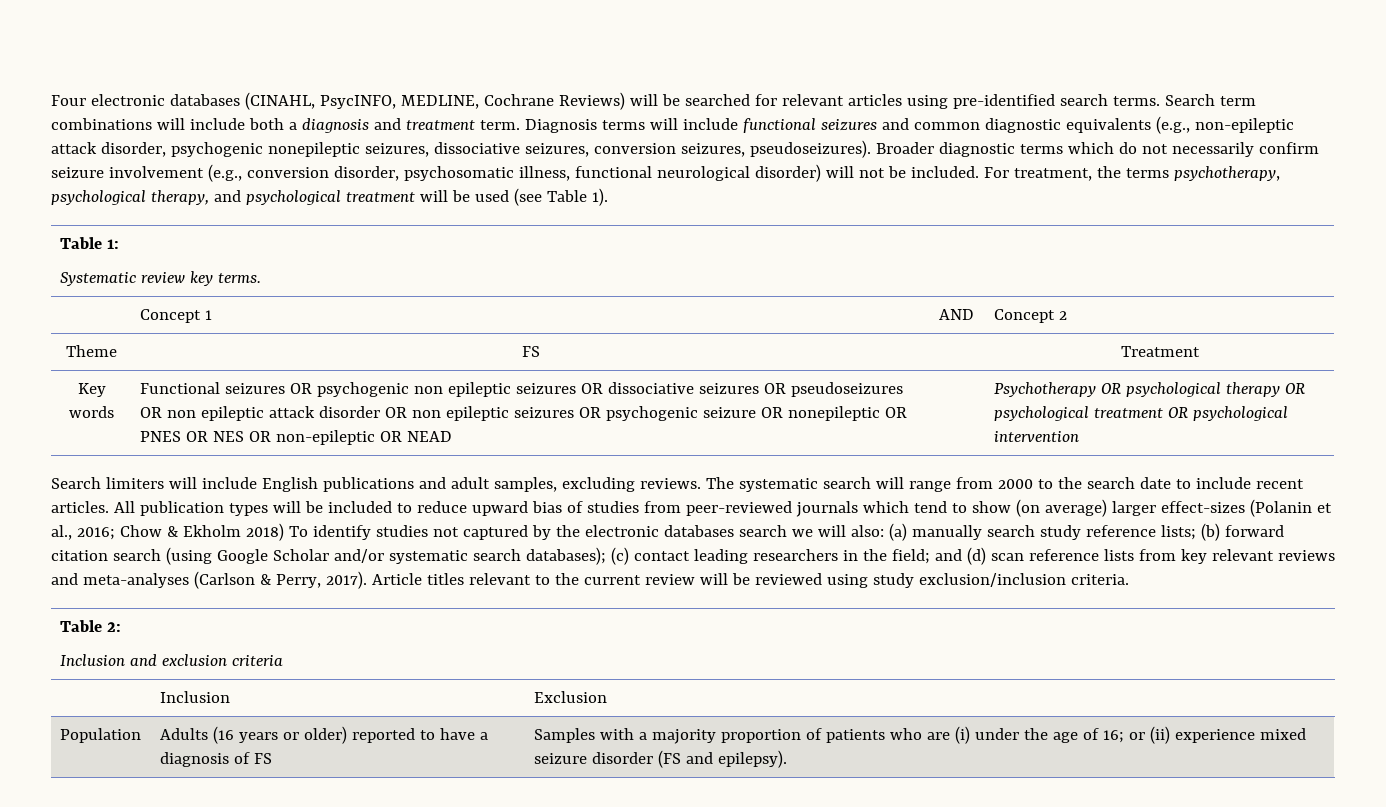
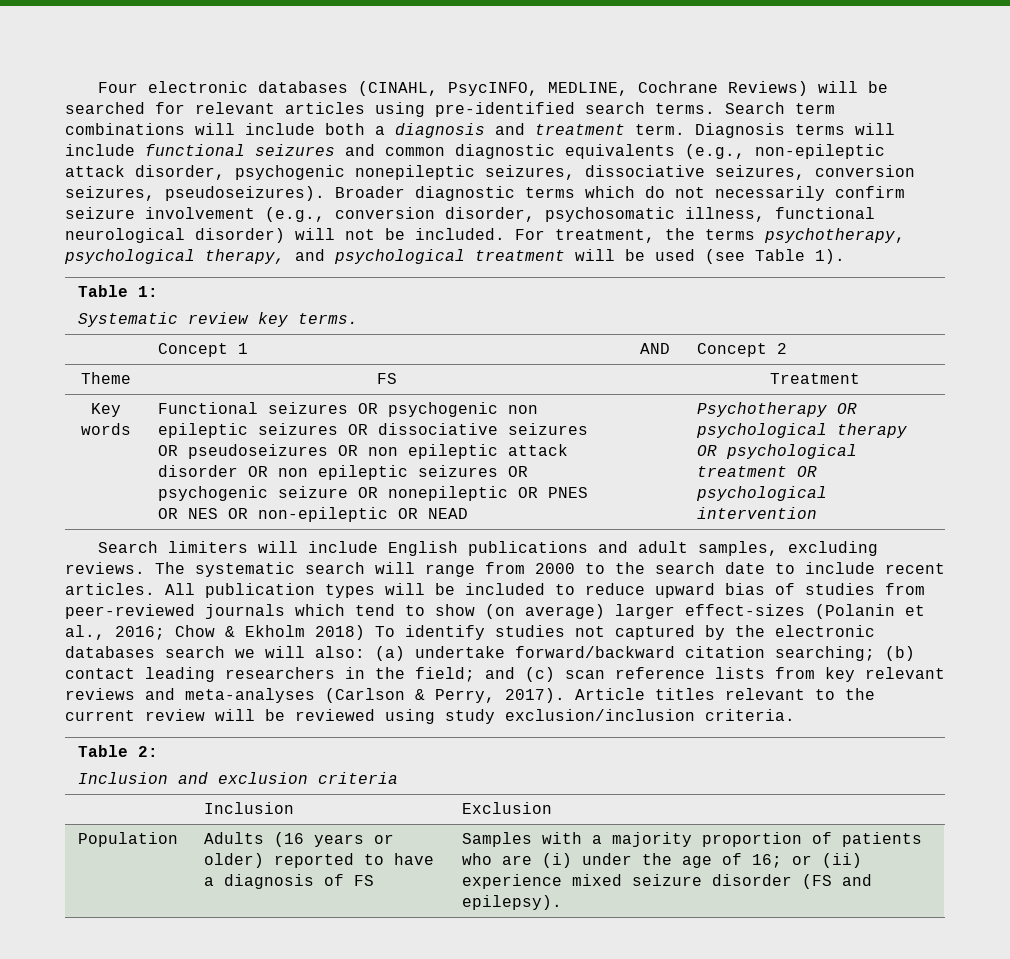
- (a) manually search study reference lists; (b) forward citation search (using Google Scholar and/or systematic search databases); (c) contact leading researchers in the field;
+ (a) undertake forward/backward citation searching; (b) contact leading researchers in the field;
- and (d) scan reference lists from key relevant reviews and meta-analyses (Carlson & Perry, 2017).
+ and (c) scan reference lists from key relevant reviews and meta-analyses (Carlson & Perry, 2017).

